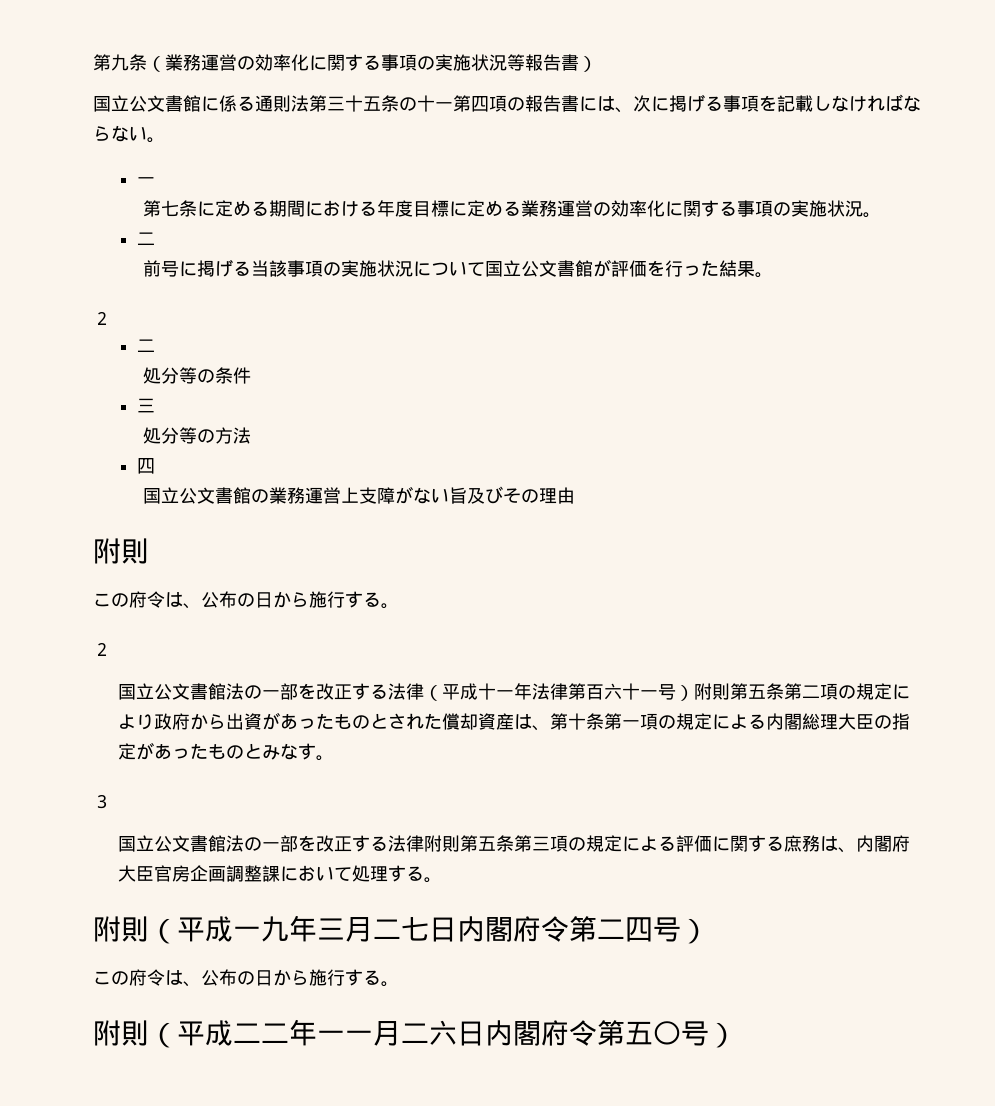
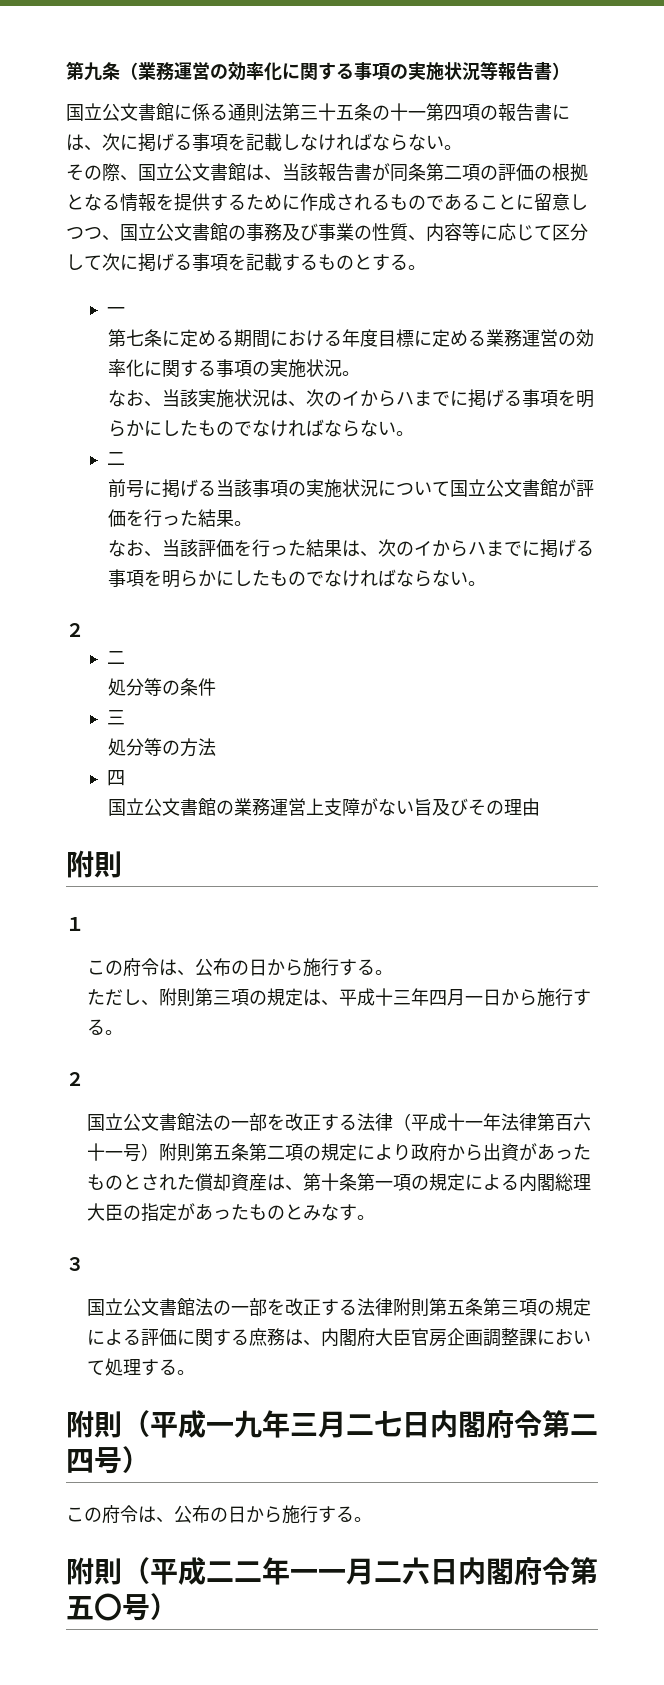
+ その際、国立公文書館は、当該報告書が同条第二項の評価の根拠となる情報を提供するために作成されるものであることに留意しつつ、国立公文書館の事務及び事業の性質、内容等に応じて区分して次に掲げる事項を記載するものとする。
+ なお、当該実施状況は、次のイからハまでに掲げる事項を明らかにしたものでなければならない。
+ なお、当該評価を行った結果は、次のイからハまでに掲げる事項を明らかにしたものでなければならない。
  国立公文書館の業務運営上支障がない旨及びその理由
  附則
+ １
  この府令は、公布の日から施行する。
+ ただし、附則第三項の規定は、平成十三年四月一日から施行する。

